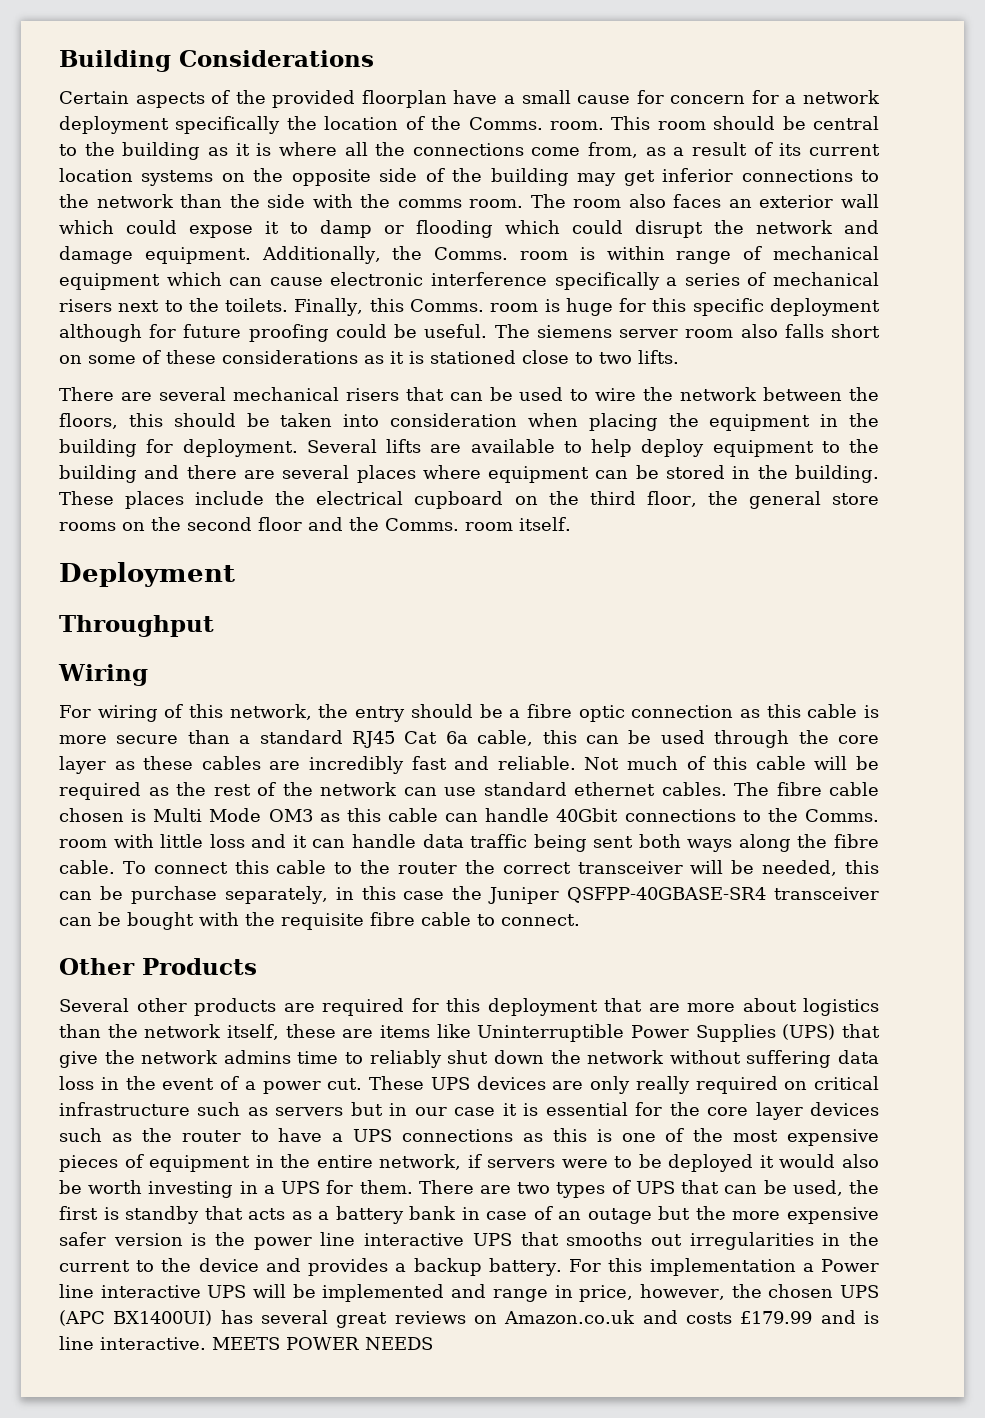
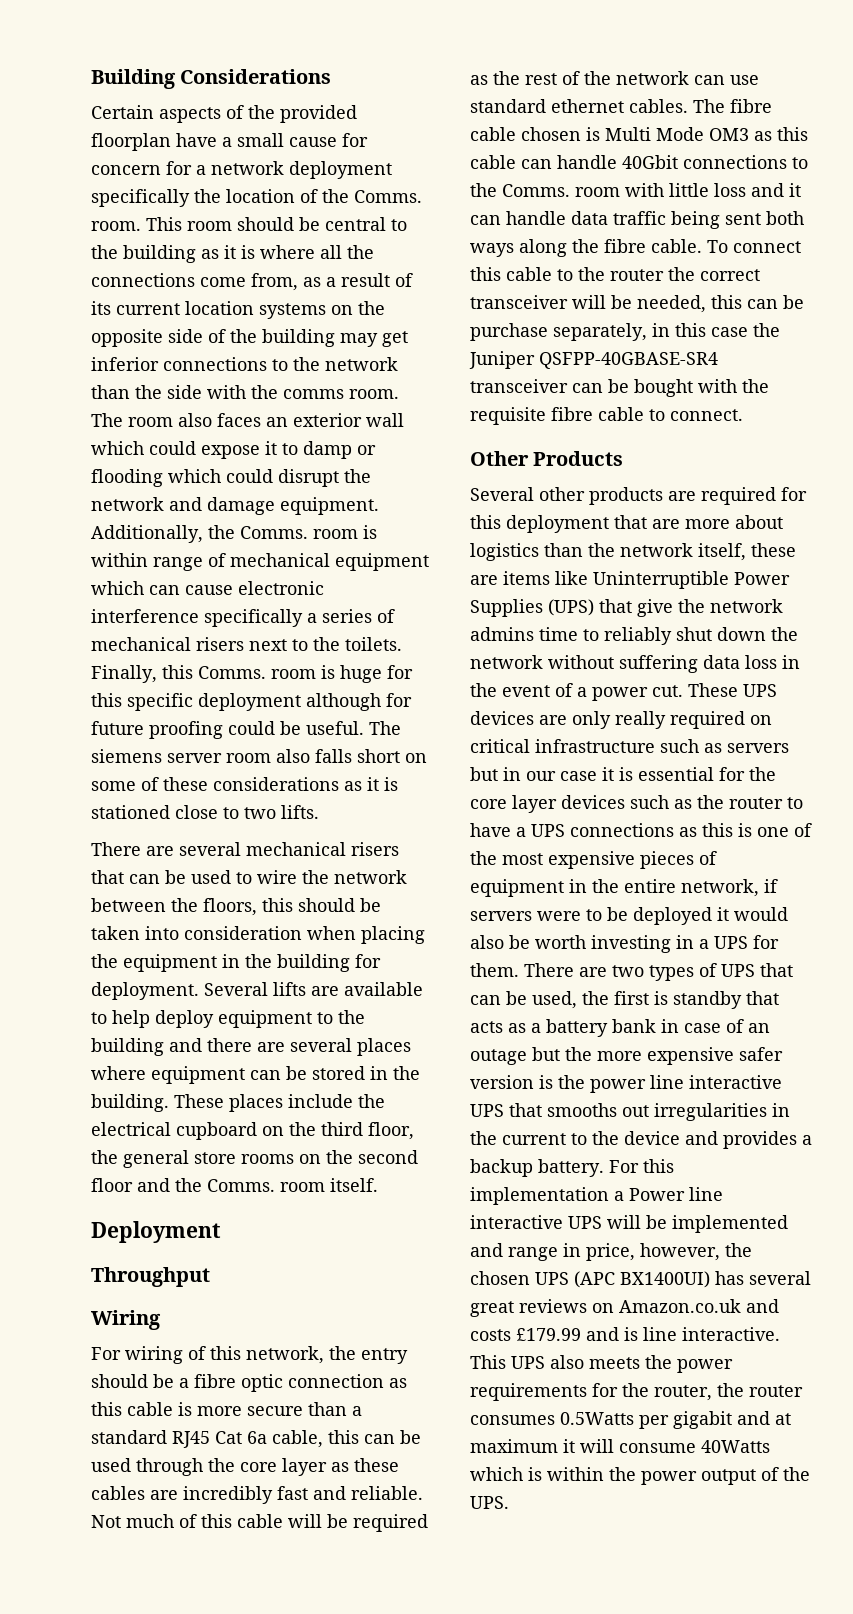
- MEETS POWER NEEDS
+ This UPS also meets the power requirements for the router, the router consumes 0.5Watts per gigabit and at maximum it will consume 40Watts which is within the power output of the UPS.

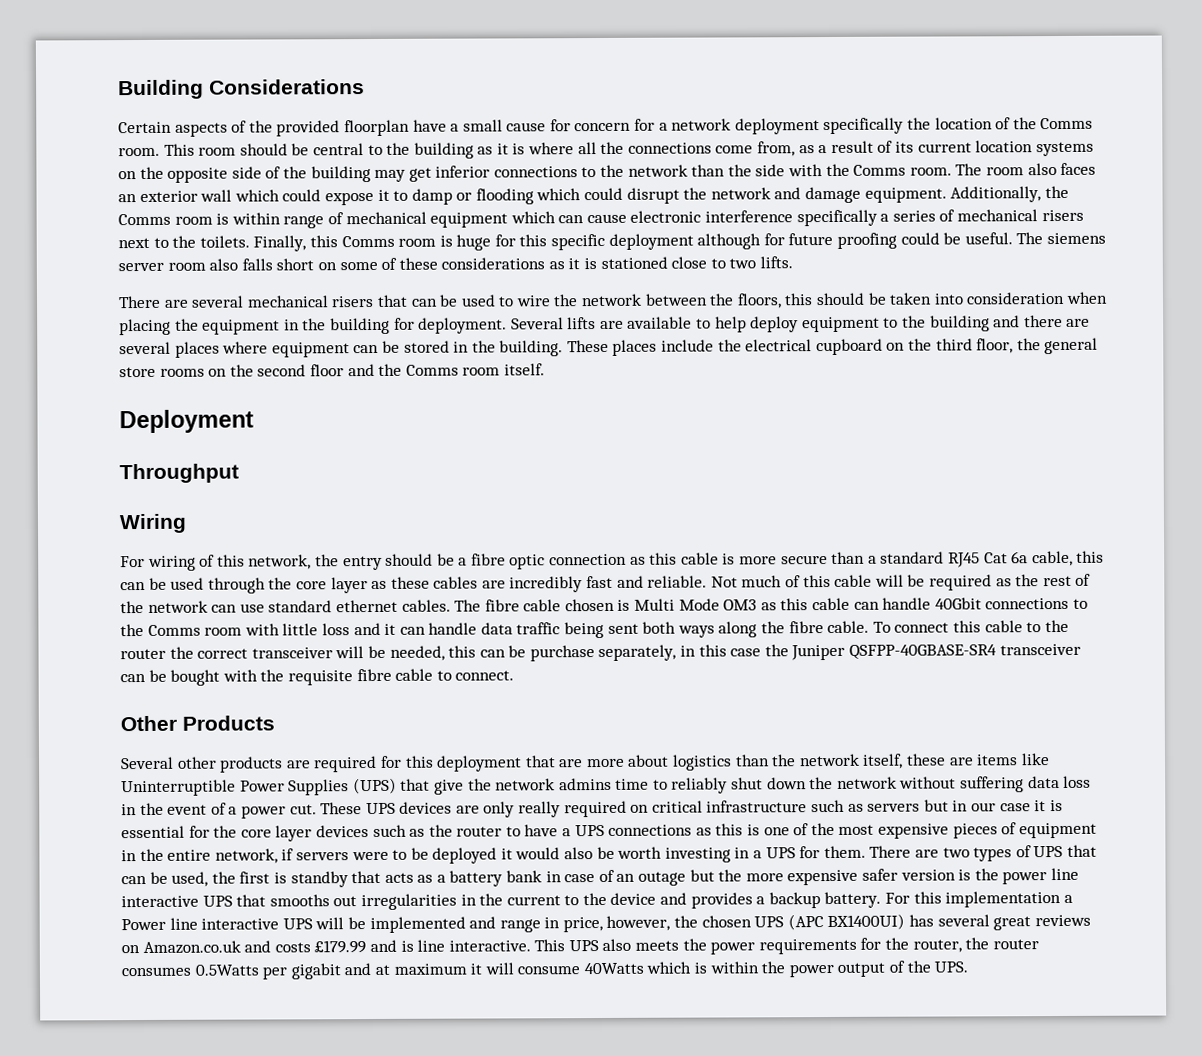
- Certain aspects of the provided floorplan have a small cause for concern for a network deployment specifically the location of the Comms. room.
+ Certain aspects of the provided floorplan have a small cause for concern for a network deployment specifically the location of the Comms room.
- This room should be central to the building as it is where all the connections come from, as a result of its current location systems on the opposite side of the building may get inferior connections to the network than the side with the comms room.
+ This room should be central to the building as it is where all the connections come from, as a result of its current location systems on the opposite side of the building may get inferior connections to the network than the side with the Comms room.
- Additionally, the Comms. room is within range of mechanical equipment which can cause electronic interference specifically a series of mechanical risers next to the toilets.
+ Additionally, the Comms room is within range of mechanical equipment which can cause electronic interference specifically a series of mechanical risers next to the toilets.
- Finally, this Comms. room is huge for this specific deployment although for future proofing could be useful.
+ Finally, this Comms room is huge for this specific deployment although for future proofing could be useful.
- These places include the electrical cupboard on the third floor, the general store rooms on the second floor and the Comms. room itself.
+ These places include the electrical cupboard on the third floor, the general store rooms on the second floor and the Comms room itself.
- The fibre cable chosen is Multi Mode OM3 as this cable can handle 40Gbit connections to the Comms. room with little loss and it can handle data traffic being sent both ways along the fibre cable.
+ The fibre cable chosen is Multi Mode OM3 as this cable can handle 40Gbit connections to the Comms room with little loss and it can handle data traffic being sent both ways along the fibre cable.

